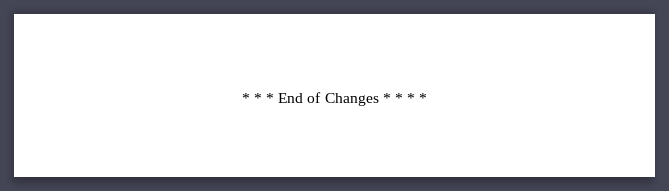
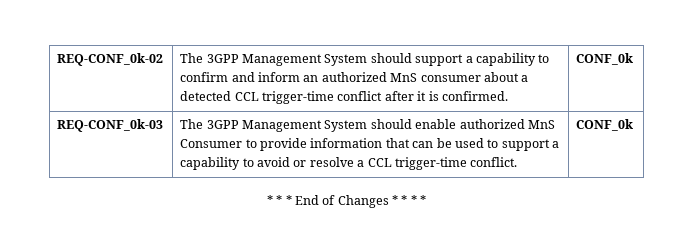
+ REQ-CONF_0k-02 | The 3GPP Management System should support a capability to confirm and inform an authorized MnS consumer about a detected CCL trigger-time conflict after it is confirmed. | CONF_0k
+ REQ-CONF_0k-03 | The 3GPP Management System should enable authorized MnS Consumer to provide information that can be used to support a capability to avoid or resolve a CCL trigger-time conflict. | CONF_0k

